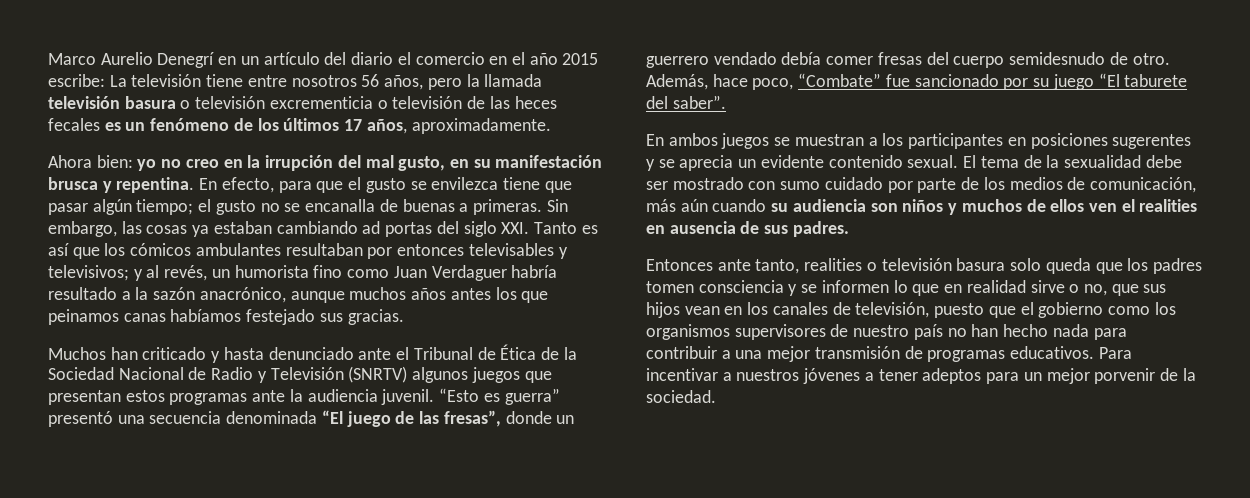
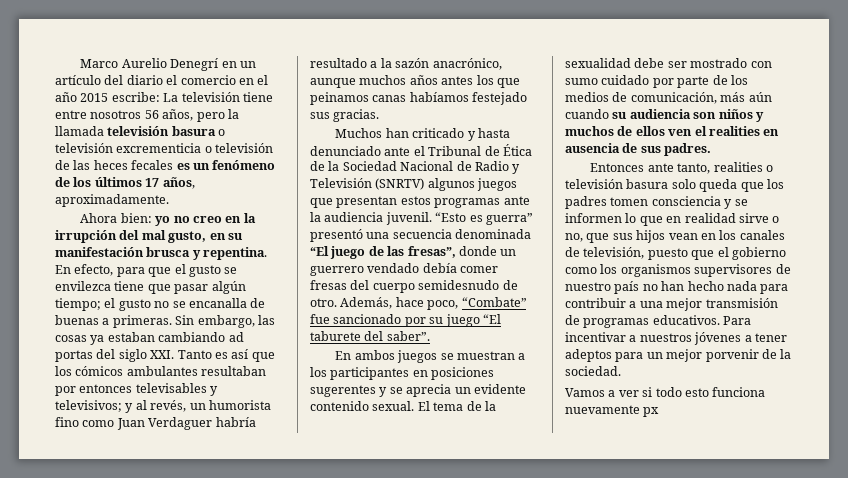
+ Vamos a ver si todo esto funciona nuevamente px

